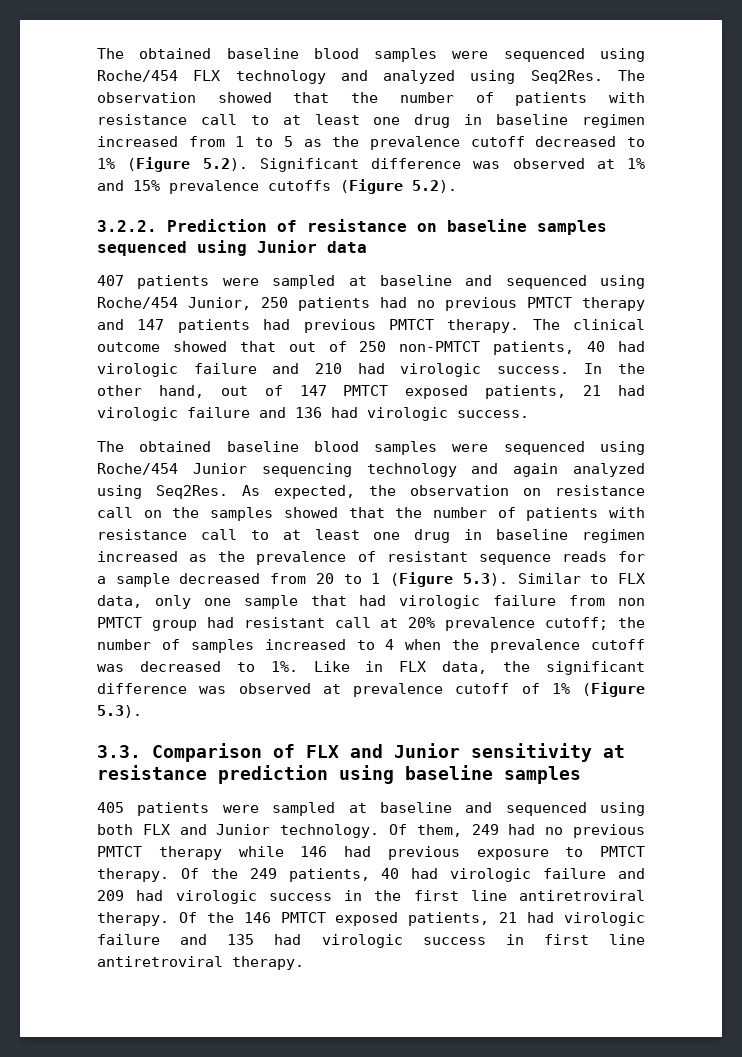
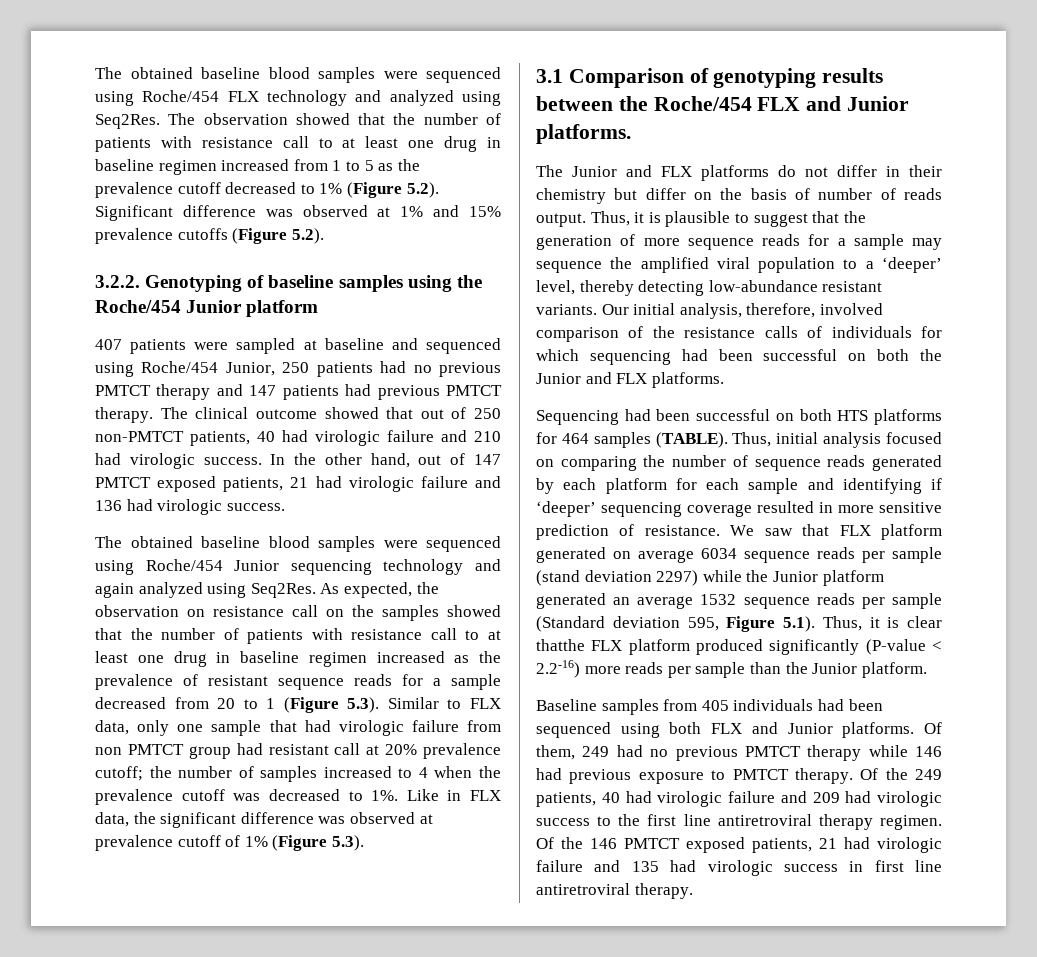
- 3.2.2. Prediction of resistance on baseline samples sequenced using Junior data
+ 3.2.2. Genotyping of baseline samples using the Roche/454 Junior platform
- 3.3. Comparison of FLX and Junior sensitivity at resistance prediction using baseline samples
- 405 patients were sampled at baseline and sequenced using both FLX and Junior technology.
+ 3.1 Comparison of genotyping results between the Roche/454 FLX and Junior platforms.
+ The Junior and FLX platforms do not differ in their chemistry but differ on the basis of number of reads output. Thus, it is plausible to suggest that the generation of more sequence reads for a sample may sequence the amplified viral population to a ‘deeper’ level, thereby detecting low-abundance resistant variants. Our initial analysis, therefore, involved comparison of the resistance calls of individuals for which sequencing had been successful on both the Junior and FLX platforms.
+ Sequencing had been successful on both HTS platforms for 464 samples (TABLE). Thus, initial analysis focused on comparing the number of sequence reads generated by each platform for each sample and identifying if ‘deeper’ sequencing coverage resulted in more sensitive prediction of resistance. We saw that FLX platform generated on average 6034 sequence reads per sample (stand deviation 2297) while the Junior platform generated an average 1532 sequence reads per sample (Standard deviation 595, Figure 5.1). Thus, it is clear thatthe FLX platform produced significantly (P-value < 2.2-16) more reads per sample than the Junior platform.
+ Baseline samples from 405 individuals had been sequenced using both FLX and Junior platforms.
- Of the 249 patients, 40 had virologic failure and 209 had virologic success in the first line antiretroviral therapy.
+ Of the 249 patients, 40 had virologic failure and 209 had virologic success to the first line antiretroviral therapy regimen.

